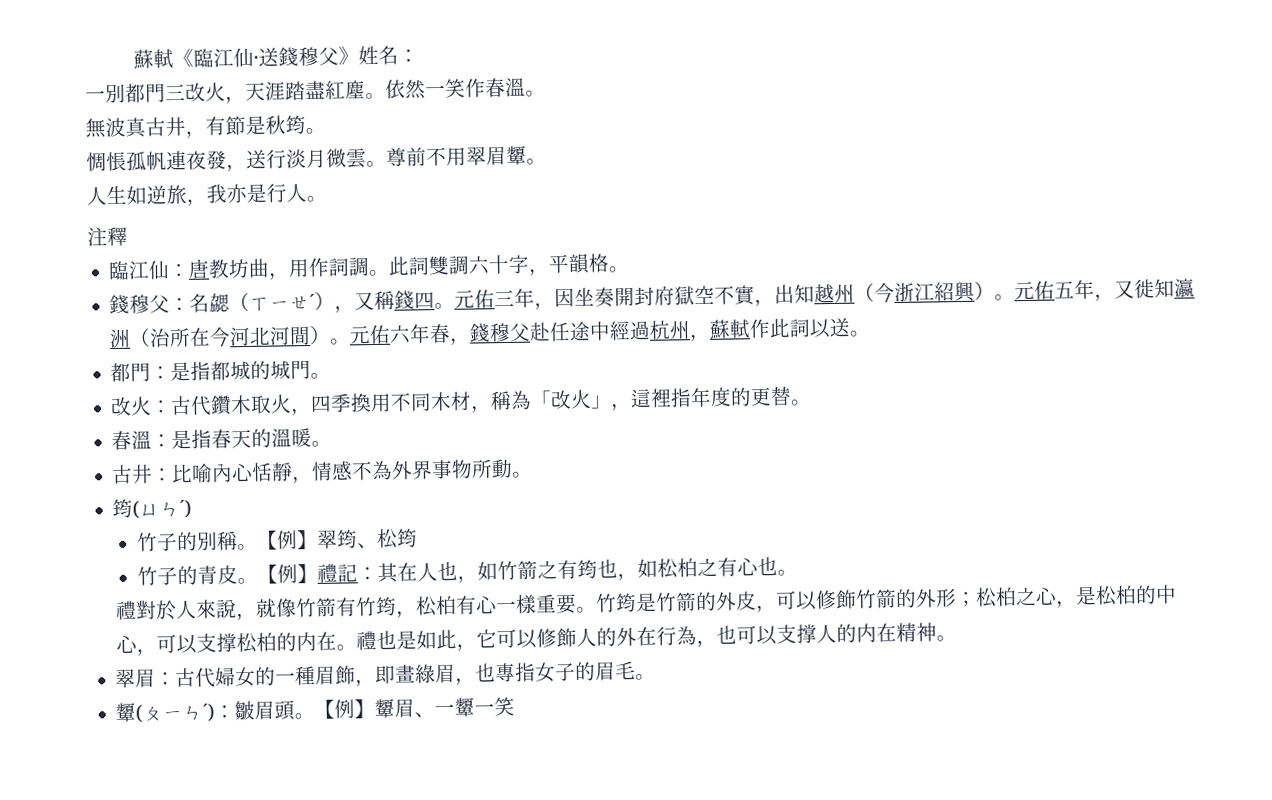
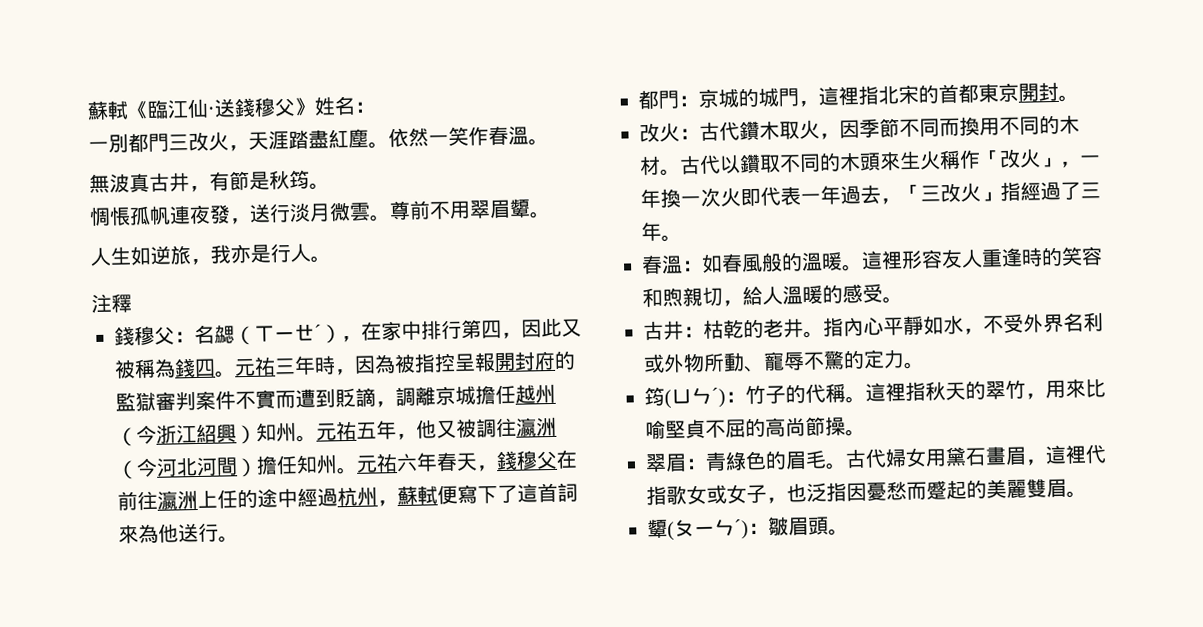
- 臨江仙：唐教坊曲，用作詞調。此詞雙調六十字，平韻格。
- 錢穆父：名勰（ㄒㄧㄝˊ），又稱錢四。元佑三年，因坐奏開封府獄空不實，出知越州（今浙江紹興）。元佑五年，又徙知瀛洲（治所在今河北河間）。元佑六年春，錢穆父赴任途中經過杭州，蘇軾作此詞以送。
+ 錢穆父：名勰（ㄒㄧㄝˊ），在家中排行第四，因此又被稱為錢四。元祐三年時，因為被指控呈報開封府的監獄審判案件不實而遭到貶謫，調離京城擔任越州（今浙江紹興）知州。元祐五年，他又被調往瀛洲（今河北河間）擔任知州。元祐六年春天，錢穆父在前往瀛洲上任的途中經過杭州，蘇軾便寫下了這首詞來為他送行。
- 都門：是指都城的城門。
+ 都門：京城的城門，這裡指北宋的首都東京開封。
- 改火：古代鑽木取火，四季換用不同木材，稱為「改火」，這裡指年度的更替。
+ 改火：古代鑽木取火，因季節不同而換用不同的木材。古代以鑽取不同的木頭來生火稱作「改火」，一年換一次火即代表一年過去，「三改火」指經過了三年。
- 春溫：是指春天的溫暖。
- 古井：比喻內心恬靜，情感不為外界事物所動。
- 筠(ㄩㄣˊ)
- 竹子的別稱。【例】翠筠、松筠
- 竹子的青皮。【例】禮記：其在人也，如竹箭之有筠也，如松柏之有心也。
- 禮對於人來說，就像竹箭有竹筠，松柏有心一樣重要。竹筠是竹箭的外皮，可以修飾竹箭的外形；松柏之心，是松柏的中心，可以支撑松柏的内在。禮也是如此，它可以修飾人的外在行為，也可以支撑人的内在精神。
- 翠眉：古代婦女的一種眉飾，即畫綠眉，也專指女子的眉毛。
+ 春溫：如春風般的溫暖。這裡形容友人重逢時的笑容和煦親切，給人溫暖的感受。
+ 古井：枯乾的老井。指內心平靜如水，不受外界名利或外物所動、寵辱不驚的定力。
+ 筠(ㄩㄣˊ)：竹子的代稱。這裡指秋天的翠竹，用來比喻堅貞不屈的高尚節操。
+ 翠眉：青綠色的眉毛。古代婦女用黛石畫眉，這裡代指歌女或女子，也泛指因憂愁而蹙起的美麗雙眉。
- 【例】顰眉、一顰一笑

